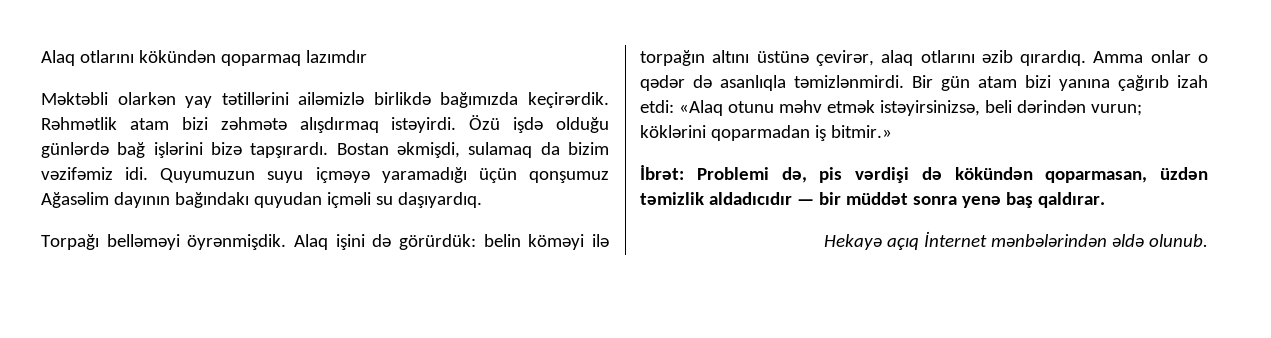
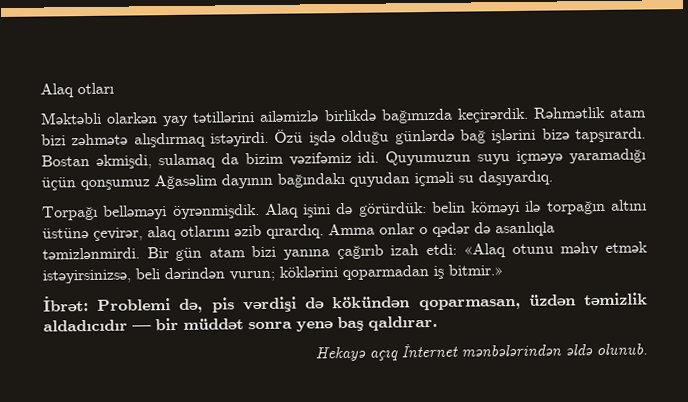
- Alaq otlarını kökündən qoparmaq lazımdır
+ Alaq otları

